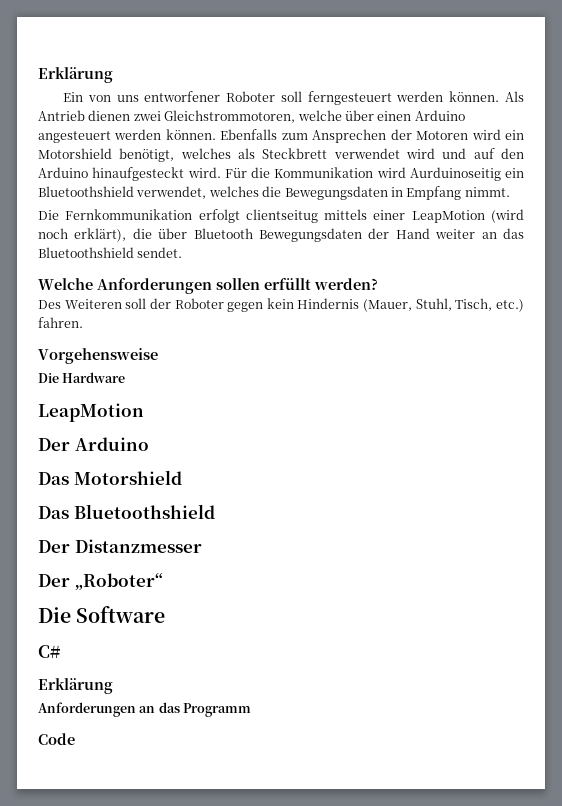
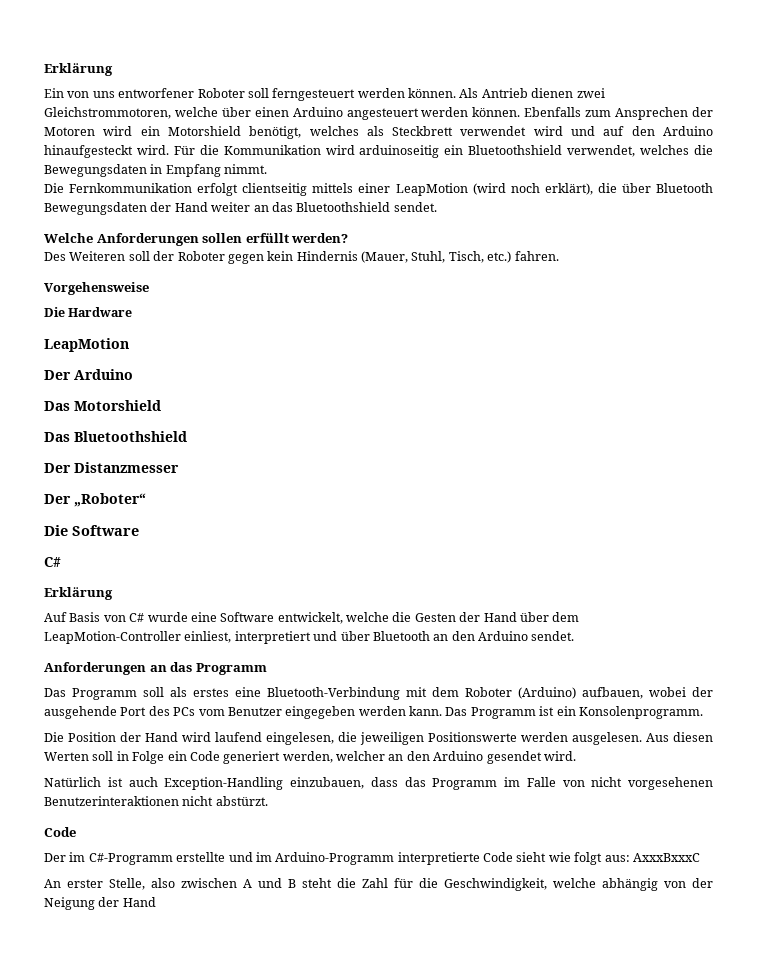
- Für die Kommunikation wird Aurduinoseitig ein Bluetoothshield verwendet, welches die Bewegungsdaten in Empfang nimmt.
+ Für die Kommunikation wird arduinoseitig ein Bluetoothshield verwendet, welches die Bewegungsdaten in Empfang nimmt.
- Die Fernkommunikation erfolgt clientseitug mittels einer LeapMotion (wird noch erklärt), die über Bluetooth Bewegungsdaten der Hand weiter an das Bluetoothshield sendet.
+ Die Fernkommunikation erfolgt clientseitig mittels einer LeapMotion (wird noch erklärt), die über Bluetooth Bewegungsdaten der Hand weiter an das Bluetoothshield sendet.
+ Auf Basis von C# wurde eine Software entwickelt, welche die Gesten der Hand über dem LeapMotion-Controller einliest, interpretiert und über Bluetooth an den Arduino sendet.
  Anforderungen an das Programm
+ Das Programm soll als erstes eine Bluetooth-Verbindung mit dem Roboter (Arduino) aufbauen, wobei der ausgehende Port des PCs vom Benutzer eingegeben werden kann. Das Programm ist ein Konsolenprogramm.
+ Die Position der Hand wird laufend eingelesen, die jeweiligen Positionswerte werden ausgelesen. Aus diesen Werten soll in Folge ein Code generiert werden, welcher an den Arduino gesendet wird.
+ Natürlich ist auch Exception-Handling einzubauen, dass das Programm im Falle von nicht vorgesehenen Benutzerinteraktionen nicht abstürzt.
  Code
+ Der im C#-Programm erstellte und im Arduino-Programm interpretierte Code sieht wie folgt aus: AxxxBxxxC
+ An erster Stelle, also zwischen A und B steht die Zahl für die Geschwindigkeit, welche abhängig von der Neigung der Hand

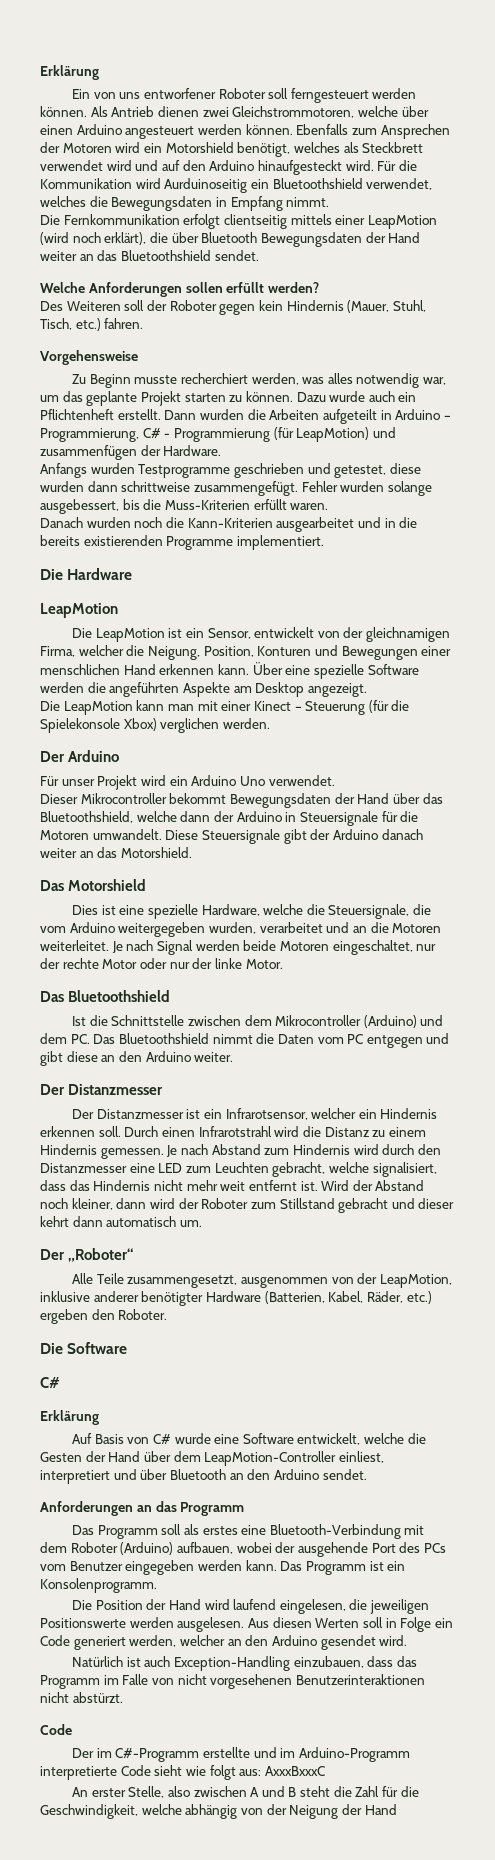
- Für die Kommunikation wird arduinoseitig ein Bluetoothshield verwendet, welches die Bewegungsdaten in Empfang nimmt.
+ Für die Kommunikation wird Aurduinoseitig ein Bluetoothshield verwendet, welches die Bewegungsdaten in Empfang nimmt.
+ Zu Beginn musste recherchiert werden, was alles notwendig war, um das geplante Projekt starten zu können. Dazu wurde auch ein Pflichtenheft erstellt. Dann wurden die Arbeiten aufgeteilt in Arduino – Programmierung, C# - Programmierung (für LeapMotion) und zusammenfügen der Hardware.
+ Anfangs wurden Testprogramme geschrieben und getestet, diese wurden dann schrittweise zusammengefügt. Fehler wurden solange ausgebessert, bis die Muss-Kriterien erfüllt waren.
+ Danach wurden noch die Kann-Kriterien ausgearbeitet und in die bereits existierenden Programme implementiert.
  Die Hardware
  LeapMotion
+ Die LeapMotion ist ein Sensor, entwickelt von der gleichnamigen Firma, welcher die Neigung, Position, Konturen und Bewegungen einer menschlichen Hand erkennen kann. Über eine spezielle Software werden die angeführten Aspekte am Desktop angezeigt.
+ Die LeapMotion kann man mit einer Kinect – Steuerung (für die Spielekonsole Xbox) verglichen werden.
  Der Arduino
+ Für unser Projekt wird ein Arduino Uno verwendet.
+ Dieser Mikrocontroller bekommt Bewegungsdaten der Hand über das Bluetoothshield, welche dann der Arduino in Steuersignale für die Motoren umwandelt. Diese Steuersignale gibt der Arduino danach weiter an das Motorshield.
  Das Motorshield
+ Dies ist eine spezielle Hardware, welche die Steuersignale, die vom Arduino weitergegeben wurden, verarbeitet und an die Motoren weiterleitet. Je nach Signal werden beide Motoren eingeschaltet, nur der rechte Motor oder nur der linke Motor.
  Das Bluetoothshield
+ Ist die Schnittstelle zwischen dem Mikrocontroller (Arduino) und dem PC. Das Bluetoothshield nimmt die Daten vom PC entgegen und gibt diese an den Arduino weiter.
  Der Distanzmesser
+ Der Distanzmesser ist ein Infrarotsensor, welcher ein Hindernis erkennen soll. Durch einen Infrarotstrahl wird die Distanz zu einem Hindernis gemessen. Je nach Abstand zum Hindernis wird durch den Distanzmesser eine LED zum Leuchten gebracht, welche signalisiert, dass das Hindernis nicht mehr weit entfernt ist. Wird der Abstand noch kleiner, dann wird der Roboter zum Stillstand gebracht und dieser kehrt dann automatisch um.
  Der „Roboter“
+ Alle Teile zusammengesetzt, ausgenommen von der LeapMotion, inklusive anderer benötigter Hardware (Batterien, Kabel, Räder, etc.) ergeben den Roboter.

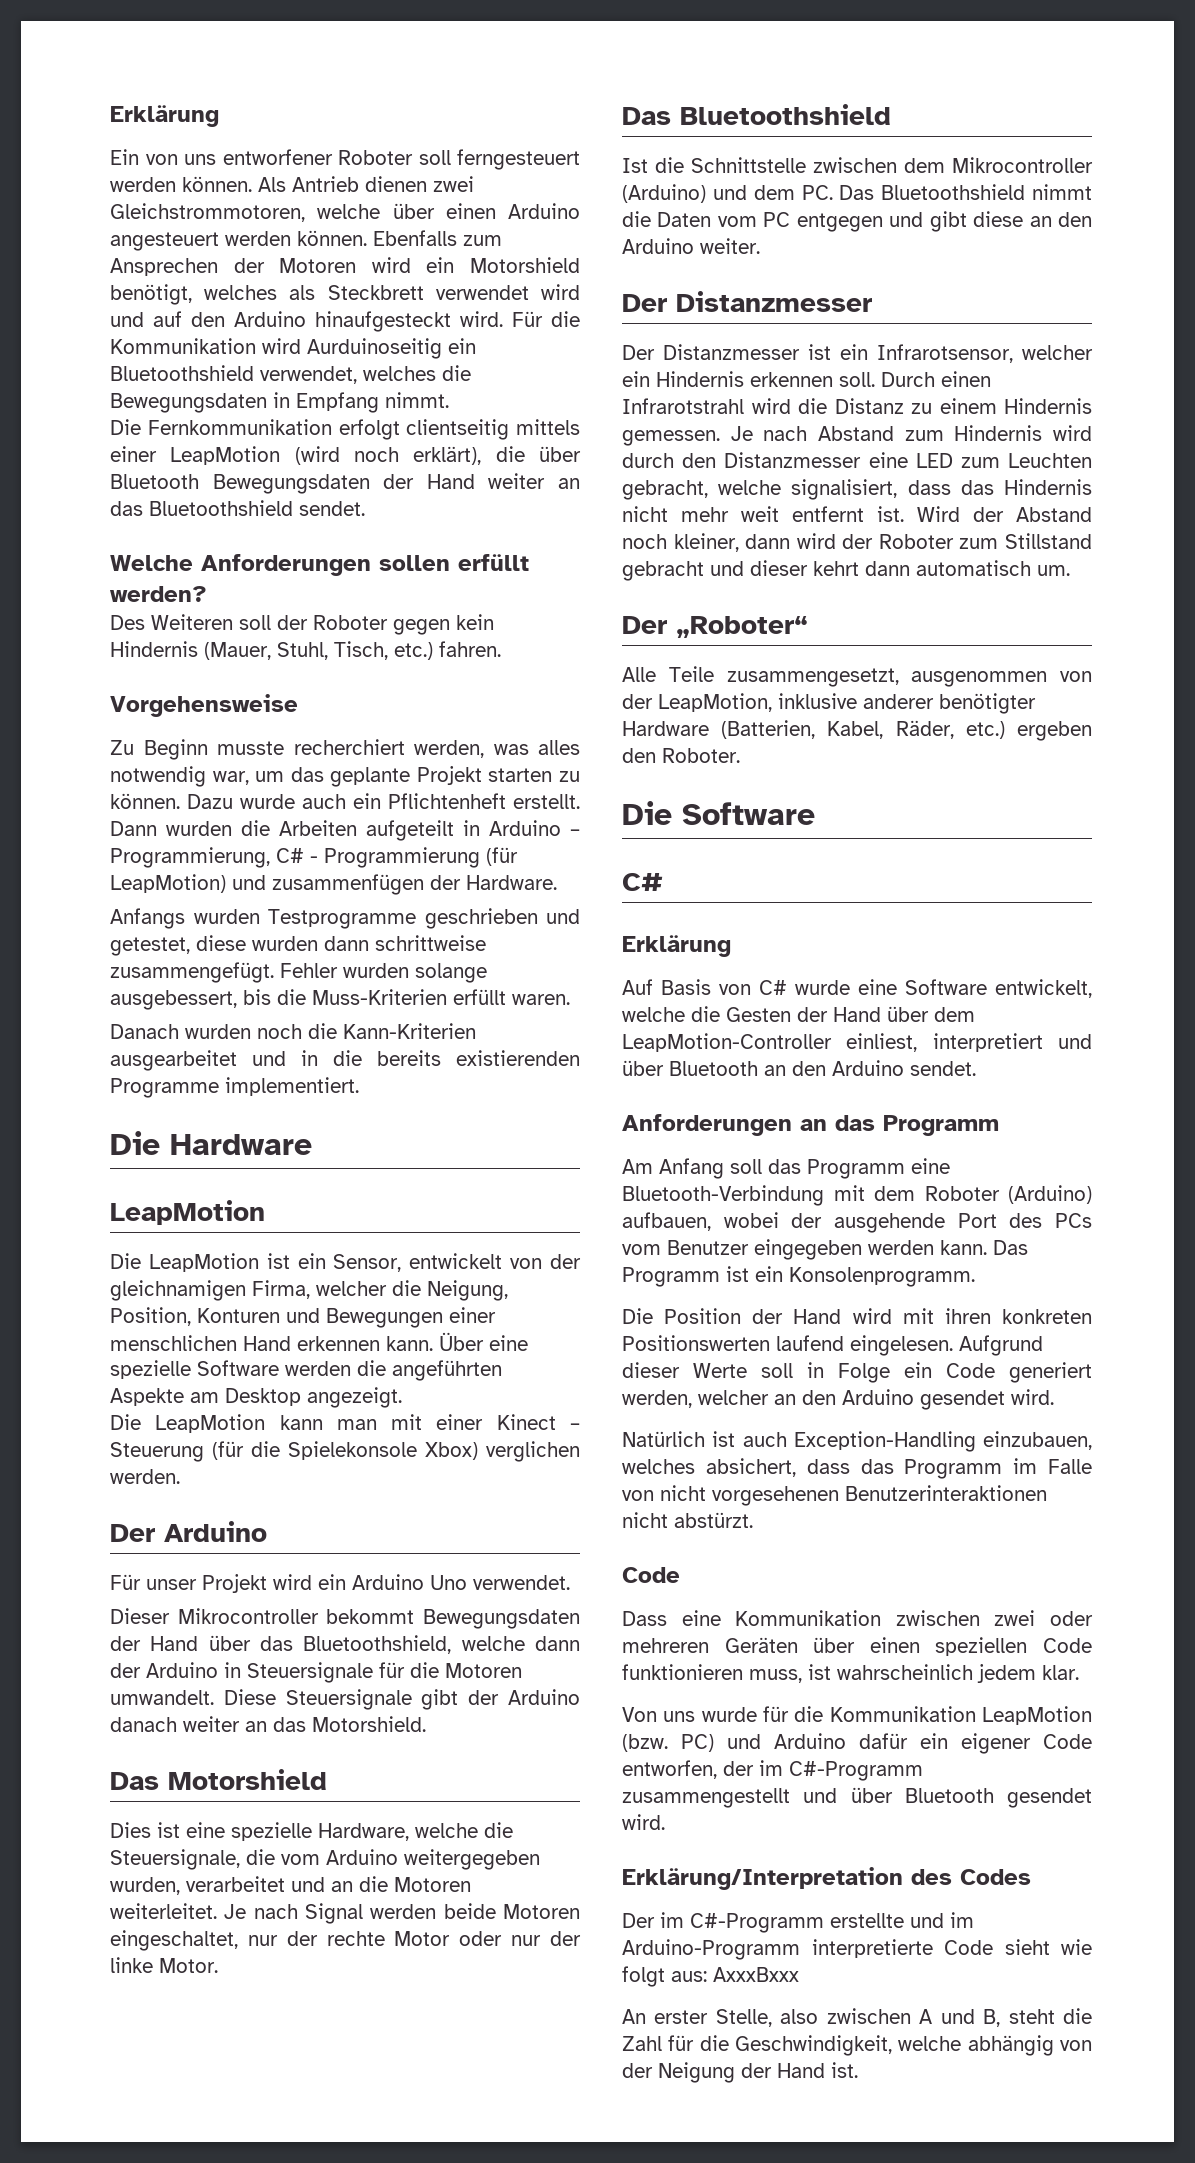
- Das Programm soll als erstes eine Bluetooth-Verbindung mit dem Roboter (Arduino) aufbauen, wobei der ausgehende Port des PCs vom Benutzer eingegeben werden kann.
+ Am Anfang soll das Programm eine Bluetooth-Verbindung mit dem Roboter (Arduino) aufbauen, wobei der ausgehende Port des PCs vom Benutzer eingegeben werden kann.
- Die Position der Hand wird laufend eingelesen, die jeweiligen Positionswerte werden ausgelesen. Aus diesen Werten soll in Folge ein Code generiert werden, welcher an den Arduino gesendet wird.
+ Die Position der Hand wird mit ihren konkreten Positionswerten laufend eingelesen. Aufgrund dieser Werte soll in Folge ein Code generiert werden, welcher an den Arduino gesendet wird.
- Natürlich ist auch Exception-Handling einzubauen, dass das Programm im Falle von nicht vorgesehenen Benutzerinteraktionen nicht abstürzt.
+ Natürlich ist auch Exception-Handling einzubauen, welches absichert, dass das Programm im Falle von nicht vorgesehenen Benutzerinteraktionen nicht abstürzt.
+ Dass eine Kommunikation zwischen zwei oder mehreren Geräten über einen speziellen Code funktionieren muss, ist wahrscheinlich jedem klar.
+ Von uns wurde für die Kommunikation LeapMotion (bzw. PC) und Arduino dafür ein eigener Code entworfen, der im C#-Programm zusammengestellt und über Bluetooth gesendet wird.
+ Erklärung/Interpretation des Codes
- Der im C#-Programm erstellte und im Arduino-Programm interpretierte Code sieht wie folgt aus: AxxxBxxxC
+ Der im C#-Programm erstellte und im Arduino-Programm interpretierte Code sieht wie folgt aus: AxxxBxxx
- An erster Stelle, also zwischen A und B steht die Zahl für die Geschwindigkeit, welche abhängig von der Neigung der Hand
+ An erster Stelle, also zwischen A und B, steht die Zahl für die Geschwindigkeit, welche abhängig von der Neigung der Hand ist.

